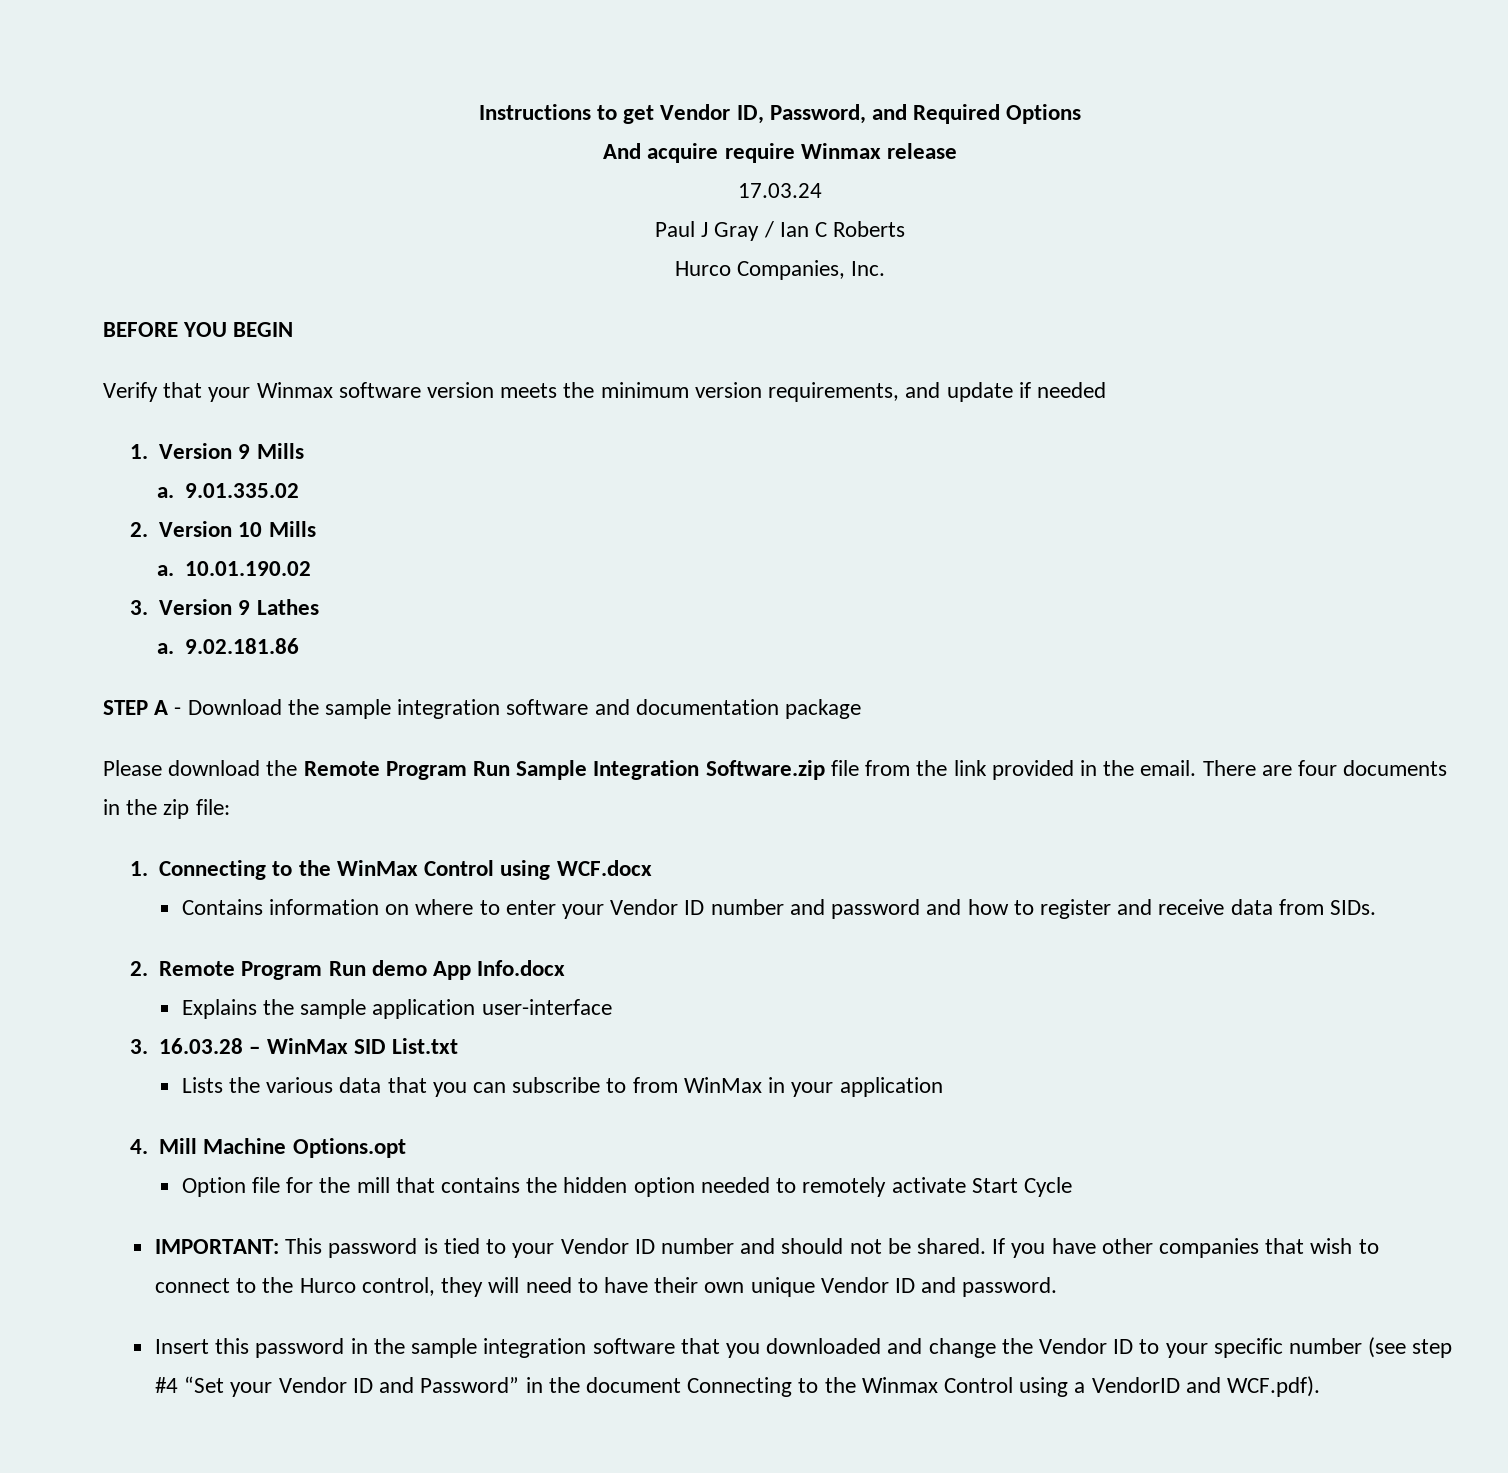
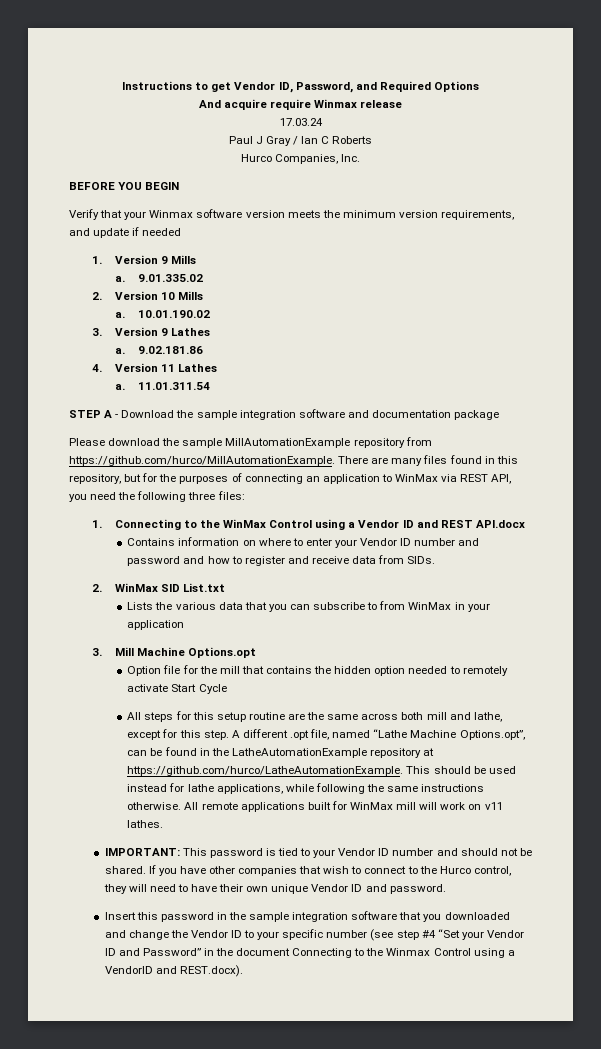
+ 4. Version 11 Lathes
+ a. 11.01.311.54
- Please download the Remote Program Run Sample Integration Software.zip file from the link provided in the email. There are four documents in the zip file:
+ Please download the sample MillAutomationExample repository from https://github.com/hurco/MillAutomationExample. There are many files found in this repository, but for the purposes of connecting an application to WinMax via REST API, you need the following three files:
- 1. Connecting to the WinMax Control using WCF.docx
+ 1. Connecting to the WinMax Control using a Vendor ID and REST API.docx
- 2. Remote Program Run demo App Info.docx
- Explains the sample application user-interface
- 3. 16.03.28 – WinMax SID List.txt
+ 2. WinMax SID List.txt
- 4. Mill Machine Options.opt
+ 3. Mill Machine Options.opt
+ All steps for this setup routine are the same across both mill and lathe, except for this step. A different .opt file, named “Lathe Machine Options.opt”, can be found in the LatheAutomationExample repository at https://github.com/hurco/LatheAutomationExample. This should be used instead for lathe applications, while following the same instructions otherwise. All remote applications built for WinMax mill will work on v11 lathes.
- Insert this password in the sample integration software that you downloaded and change the Vendor ID to your specific number (see step #4 “Set your Vendor ID and Password” in the document Connecting to the Winmax Control using a VendorID and WCF.pdf).
+ Insert this password in the sample integration software that you downloaded and change the Vendor ID to your specific number (see step #4 “Set your Vendor ID and Password” in the document Connecting to the Winmax Control using a VendorID and REST.docx).

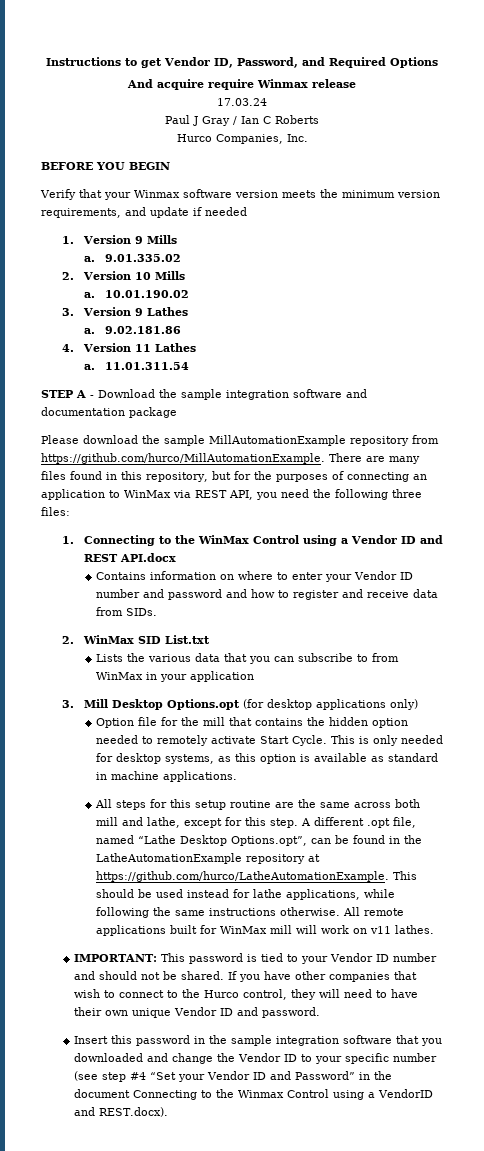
- 3. Mill Machine Options.opt
+ 3. Mill Desktop Options.opt (for desktop applications only)
- Option file for the mill that contains the hidden option needed to remotely activate Start Cycle
+ Option file for the mill that contains the hidden option needed to remotely activate Start Cycle. This is only needed for desktop systems, as this option is available as standard in machine applications.
- A different .opt file, named “Lathe Machine Options.opt”, can be found in the LatheAutomationExample repository at https://github.com/hurco/LatheAutomationExample. This should be used instead for lathe applications, while following the same instructions otherwise.
+ A different .opt file, named “Lathe Desktop Options.opt”, can be found in the LatheAutomationExample repository at https://github.com/hurco/LatheAutomationExample. This should be used instead for lathe applications, while following the same instructions otherwise.

